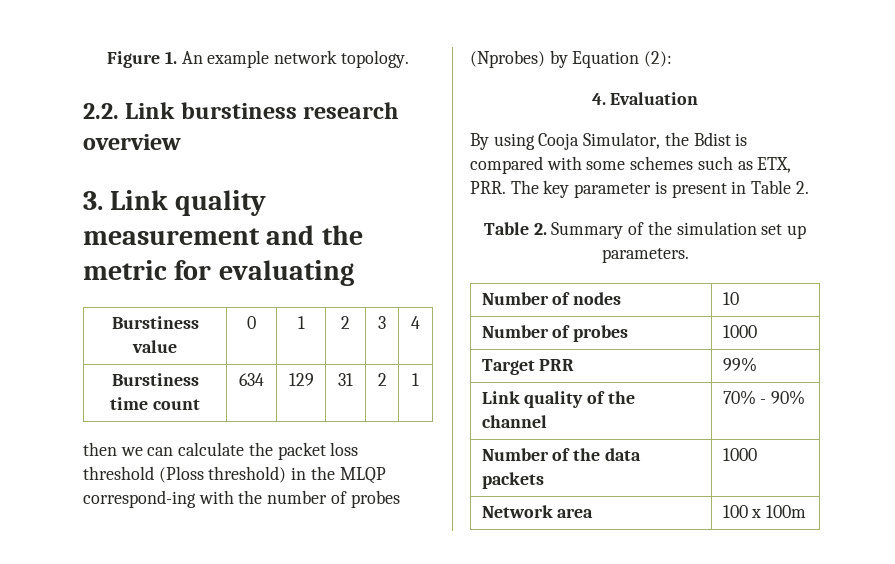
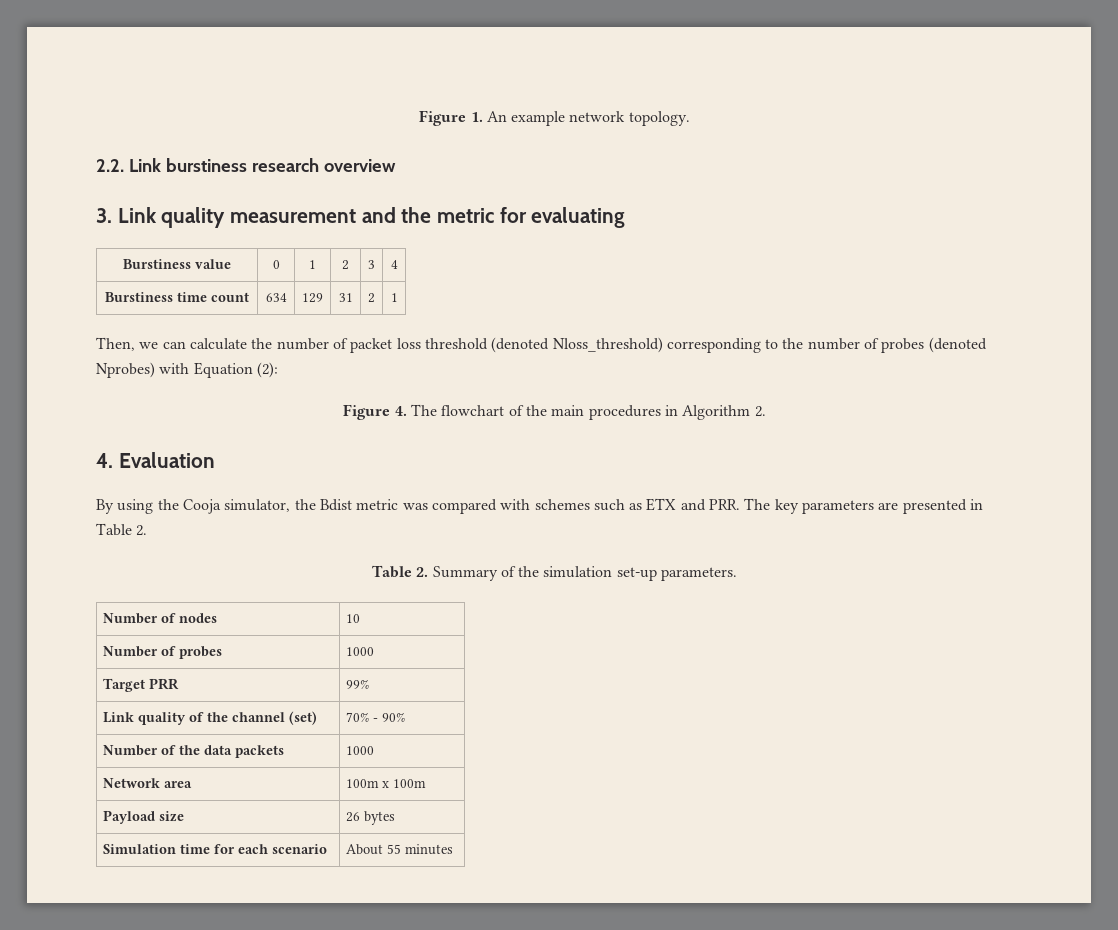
- then we can calculate the packet loss threshold (Ploss threshold) in the MLQP correspond-ing with the number of probes (Nprobes) by Equation (2):
+ Then, we can calculate the number of packet loss threshold (denoted Nloss_threshold) corresponding to the number of probes (denoted Nprobes) with Equation (2):
+ Figure 4. The flowchart of the main procedures in Algorithm 2.
  4. Evaluation
- By using Cooja Simulator, the Bdist is compared with some schemes such as ETX, PRR. The key parameter is present in Table 2.
+ By using the Cooja simulator, the Bdist metric was compared with schemes such as ETX and PRR. The key parameters are presented in Table 2.
- Table 2. Summary of the simulation set up parameters.
+ Table 2. Summary of the simulation set-up parameters.
- Link quality of the channel | 70% - 90%
+ Link quality of the channel (set) | 70% - 90%
- Network area | 100 x 100m
+ Network area | 100m x 100m
+ Payload size | 26 bytes
+ Simulation time for each scenario | About 55 minutes

